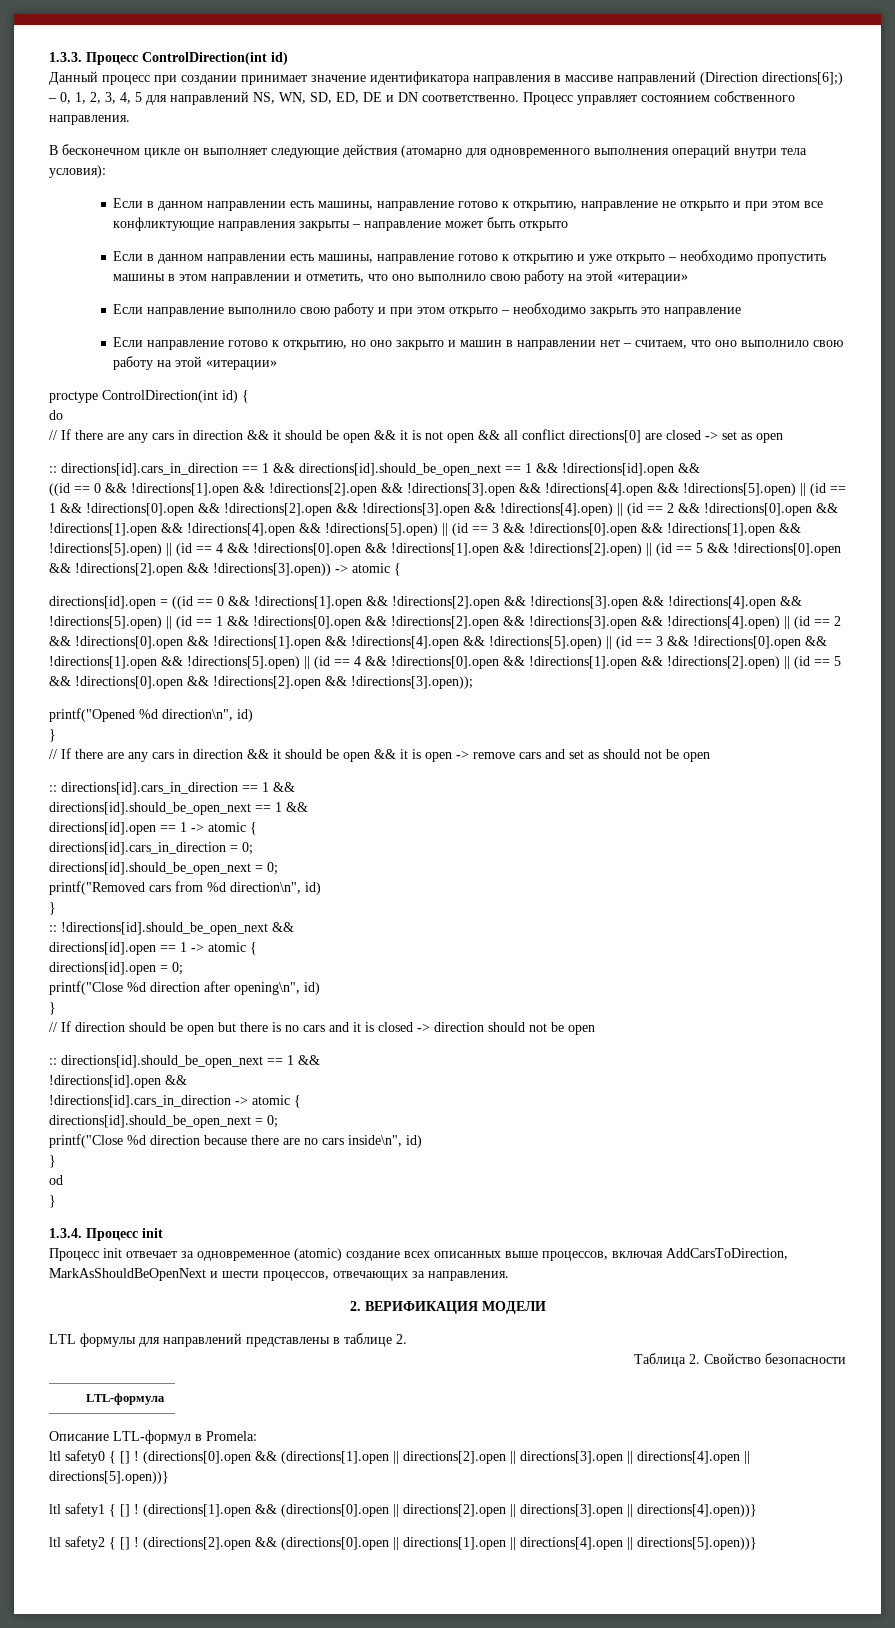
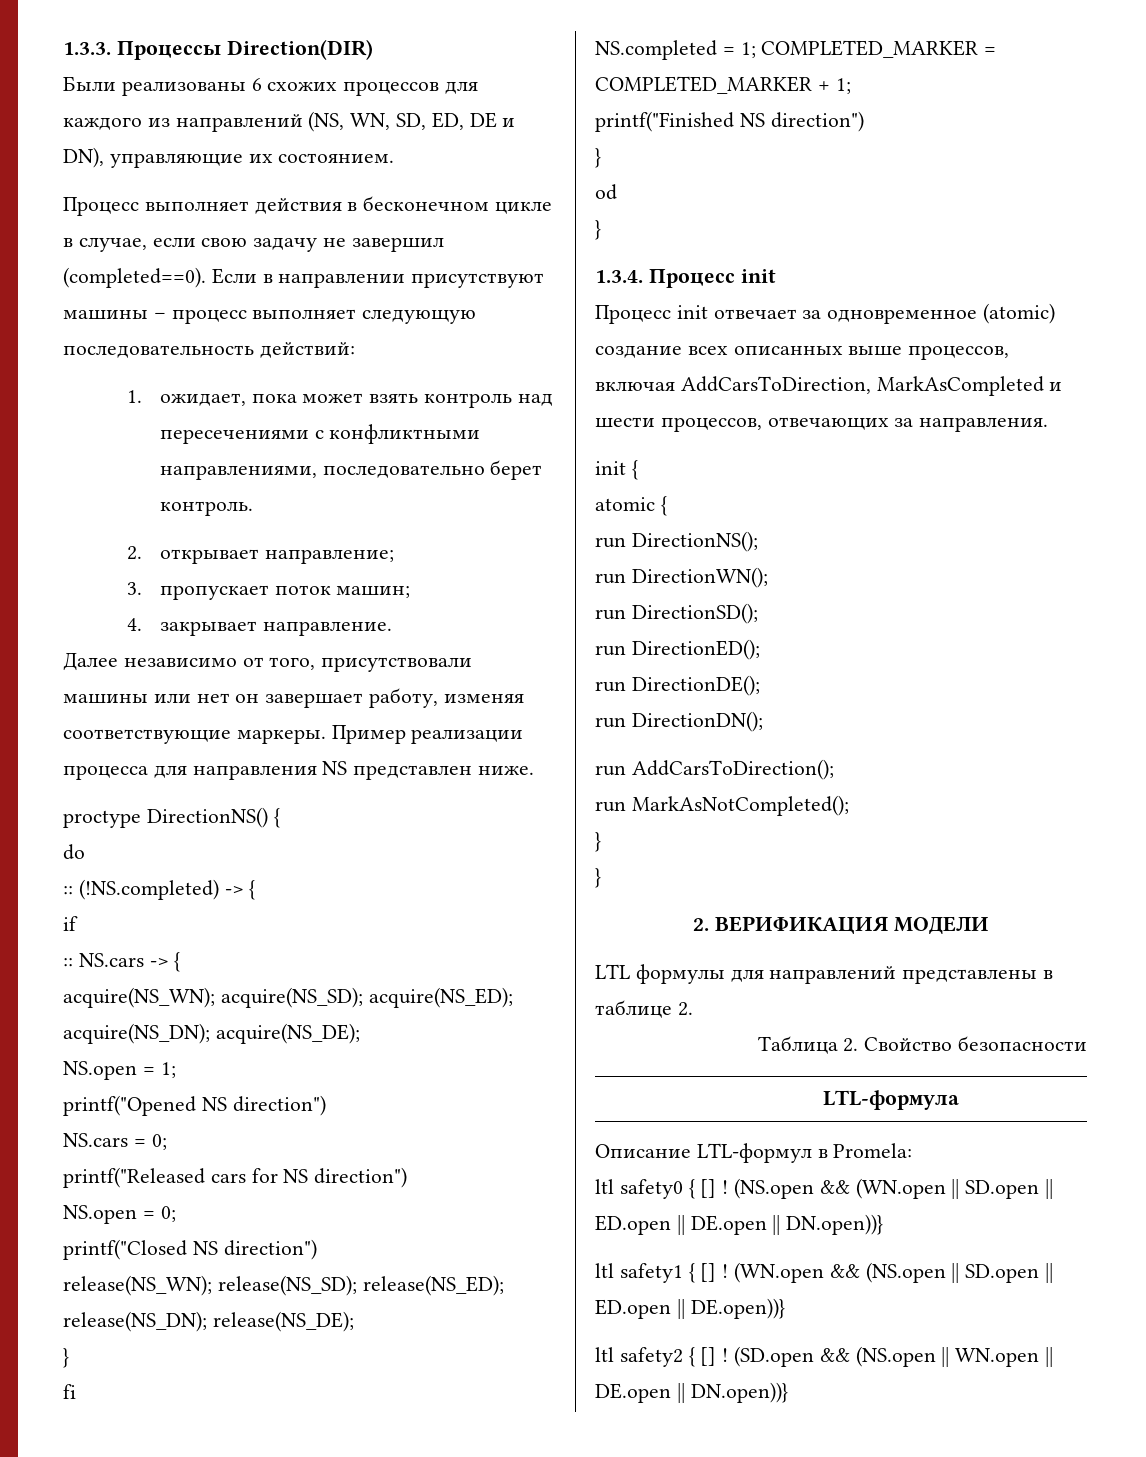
- 1.3.3. Процесс ControlDirection(int id)
- Данный процесс при создании принимает значение идентификатора направления в массиве направлений (Direction directions[6];) – 0, 1, 2, 3, 4, 5 для направлений NS, WN, SD, ED, DE и DN соответственно. Процесс управляет состоянием собственного направления.
- В бесконечном цикле он выполняет следующие действия (атомарно для одновременного выполнения операций внутри тела условия):
- Если в данном направлении есть машины, направление готово к открытию, направление не открыто и при этом все конфликтующие направления закрыты – направление может быть открыто
- Если в данном направлении есть машины, направление готово к открытию и уже открыто – необходимо пропустить машины в этом направлении и отметить, что оно выполнило свою работу на этой «итерации»
- Если направление выполнило свою работу и при этом открыто – необходимо закрыть это направление
- Если направление готово к открытию, но оно закрыто и машин в направлении нет – считаем, что оно выполнило свою работу на этой «итерации»
+ 1.3.3. Процессы Direction(DIR)
+ Были реализованы 6 схожих процессов для каждого из направлений (NS, WN, SD, ED, DE и DN), управляющие их состоянием.
+ Процесс выполняет действия в бесконечном цикле в случае, если свою задачу не завершил (completed==0). Если в направлении присутствуют машины – процесс выполняет следующую последовательность действий:
+ 1. ожидает, пока может взять контроль над пересечениями с конфликтными направлениями, последовательно берет контроль.
+ 2. открывает направление;
+ 3. пропускает поток машин;
+ 4. закрывает направление.
+ Далее независимо от того, присутствовали машины или нет он завершает работу, изменяя соответствующие маркеры. Пример реализации процесса для направления NS представлен ниже.
- proctype ControlDirection(int id) {
+ proctype DirectionNS() {
- // If there are any cars in direction && it should be open && it is not open && all conflict directions[0] are closed -> set as open
- :: directions[id].cars_in_direction == 1 && directions[id].should_be_open_next == 1 && !directions[id].open &&
- ((id == 0 && !directions[1].open && !directions[2].open && !directions[3].open && !directions[4].open && !directions[5].open) || (id == 1 && !directions[0].open && !directions[2].open && !directions[3].open && !directions[4].open) || (id == 2 && !directions[0].open && !directions[1].open && !directions[4].open && !directions[5].open) || (id == 3 && !directions[0].open && !directions[1].open && !directions[5].open) || (id == 4 && !directions[0].open && !directions[1].open && !directions[2].open) || (id == 5 && !directions[0].open && !directions[2].open && !directions[3].open)) -> atomic {
- directions[id].open = ((id == 0 && !directions[1].open && !directions[2].open && !directions[3].open && !directions[4].open && !directions[5].open) || (id == 1 && !directions[0].open && !directions[2].open && !directions[3].open && !directions[4].open) || (id == 2 && !directions[0].open && !directions[1].open && !directions[4].open && !directions[5].open) || (id == 3 && !directions[0].open && !directions[1].open && !directions[5].open) || (id == 4 && !directions[0].open && !directions[1].open && !directions[2].open) || (id == 5 && !directions[0].open && !directions[2].open && !directions[3].open));
- printf("Opened %d direction\n", id)
+ :: (!NS.completed) -> {
+ if
+ :: NS.cars -> {
+ acquire(NS_WN); acquire(NS_SD); acquire(NS_ED); acquire(NS_DN); acquire(NS_DE);
+ NS.open = 1;
+ printf("Opened NS direction")
+ NS.cars = 0;
+ printf("Released cars for NS direction")
+ NS.open = 0;
+ printf("Closed NS direction")
+ release(NS_WN); release(NS_SD); release(NS_ED); release(NS_DN); release(NS_DE);
  }
- // If there are any cars in direction && it should be open && it is open -> remove cars and set as should not be open
- :: directions[id].cars_in_direction == 1 &&
- directions[id].should_be_open_next == 1 &&
- directions[id].open == 1 -> atomic {
- directions[id].cars_in_direction = 0;
- directions[id].should_be_open_next = 0;
- printf("Removed cars from %d direction\n", id)
- }
- :: !directions[id].should_be_open_next &&
- directions[id].open == 1 -> atomic {
- directions[id].open = 0;
- printf("Close %d direction after opening\n", id)
- }
- // If direction should be open but there is no cars and it is closed -> direction should not be open
- :: directions[id].should_be_open_next == 1 &&
- !directions[id].open &&
- !directions[id].cars_in_direction -> atomic {
- directions[id].should_be_open_next = 0;
- printf("Close %d direction because there are no cars inside\n", id)
+ fi
+ NS.completed = 1; COMPLETED_MARKER = COMPLETED_MARKER + 1;
+ printf("Finished NS direction")
- Процесс init отвечает за одновременное (atomic) создание всех описанных выше процессов, включая AddCarsToDirection, MarkAsShouldBeOpenNext и шести процессов, отвечающих за направления.
+ Процесс init отвечает за одновременное (atomic) создание всех описанных выше процессов, включая AddCarsToDirection, MarkAsCompleted и шести процессов, отвечающих за направления.
+ init {
+ atomic {
+ run DirectionNS();
+ run DirectionWN();
+ run DirectionSD();
+ run DirectionED();
+ run DirectionDE();
+ run DirectionDN();
+ run AddCarsToDirection();
+ run MarkAsNotCompleted();
+ }
+ }
- (directions[0].open && (directions[1].open || directions[2].open || directions[3].open || directions[4].open || directions[5].open))}
+ (NS.open && (WN.open || SD.open || ED.open || DE.open || DN.open))}
- (directions[1].open && (directions[0].open || directions[2].open || directions[3].open || directions[4].open))}
+ (WN.open && (NS.open || SD.open || ED.open || DE.open))}
- (directions[2].open && (directions[0].open || directions[1].open || directions[4].open || directions[5].open))}
+ (SD.open && (NS.open || WN.open || DE.open || DN.open))}

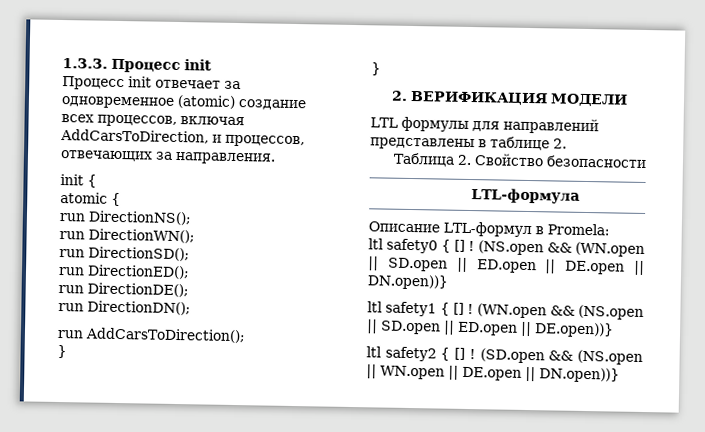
- 1.3.3. Процессы Direction(DIR)
- Были реализованы 6 схожих процессов для каждого из направлений (NS, WN, SD, ED, DE и DN), управляющие их состоянием.
- Процесс выполняет действия в бесконечном цикле в случае, если свою задачу не завершил (completed==0). Если в направлении присутствуют машины – процесс выполняет следующую последовательность действий:
- 1. ожидает, пока может взять контроль над пересечениями с конфликтными направлениями, последовательно берет контроль.
- 2. открывает направление;
- 3. пропускает поток машин;
- 4. закрывает направление.
- Далее независимо от того, присутствовали машины или нет он завершает работу, изменяя соответствующие маркеры. Пример реализации процесса для направления NS представлен ниже.
- proctype DirectionNS() {
- do
- :: (!NS.completed) -> {
- if
- :: NS.cars -> {
- acquire(NS_WN); acquire(NS_SD); acquire(NS_ED); acquire(NS_DN); acquire(NS_DE);
- NS.open = 1;
- printf("Opened NS direction")
- NS.cars = 0;
- printf("Released cars for NS direction")
- NS.open = 0;
- printf("Closed NS direction")
- release(NS_WN); release(NS_SD); release(NS_ED); release(NS_DN); release(NS_DE);
- }
- fi
- NS.completed = 1; COMPLETED_MARKER = COMPLETED_MARKER + 1;
- printf("Finished NS direction")
- }
- od
- }
- 1.3.4. Процесс init
+ 1.3.3. Процесс init
- Процесс init отвечает за одновременное (atomic) создание всех описанных выше процессов, включая AddCarsToDirection, MarkAsCompleted и шести процессов, отвечающих за направления.
+ Процесс init отвечает за одновременное (atomic) создание всех процессов, включая AddCarsToDirection, и процессов, отвечающих за направления.
- run MarkAsNotCompleted();

